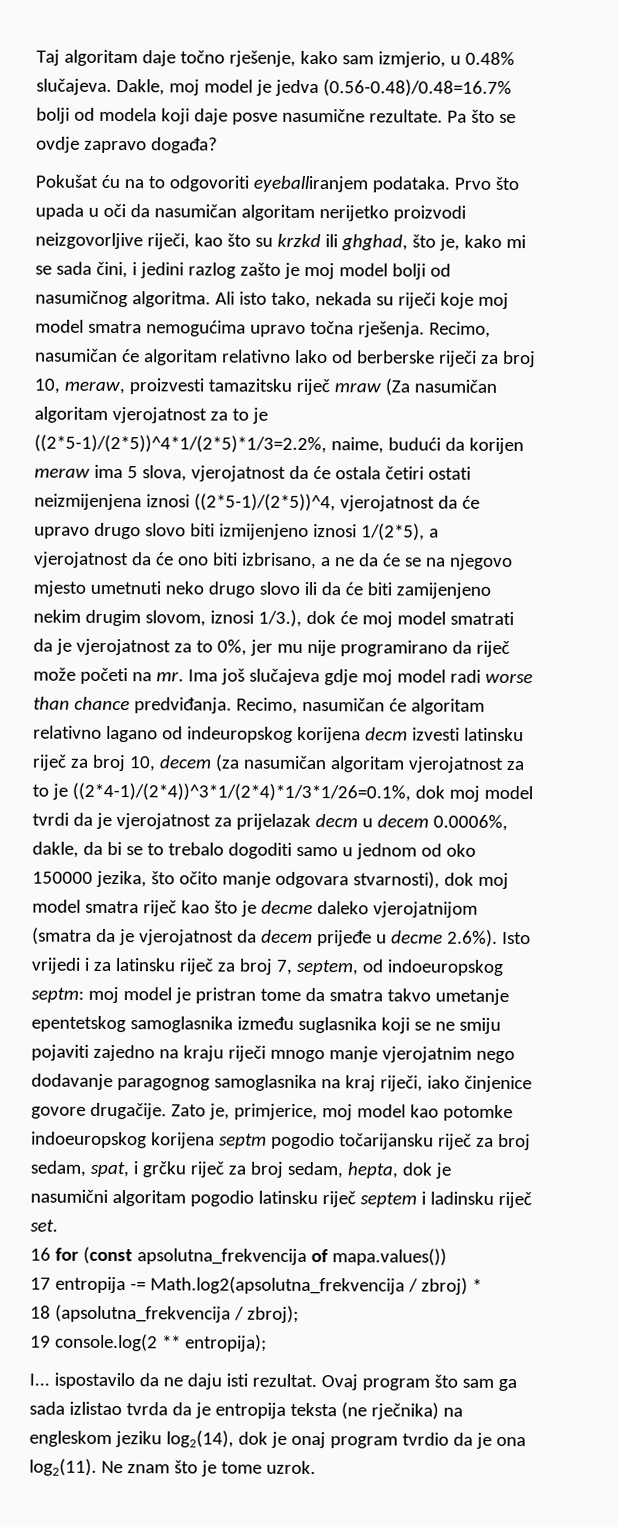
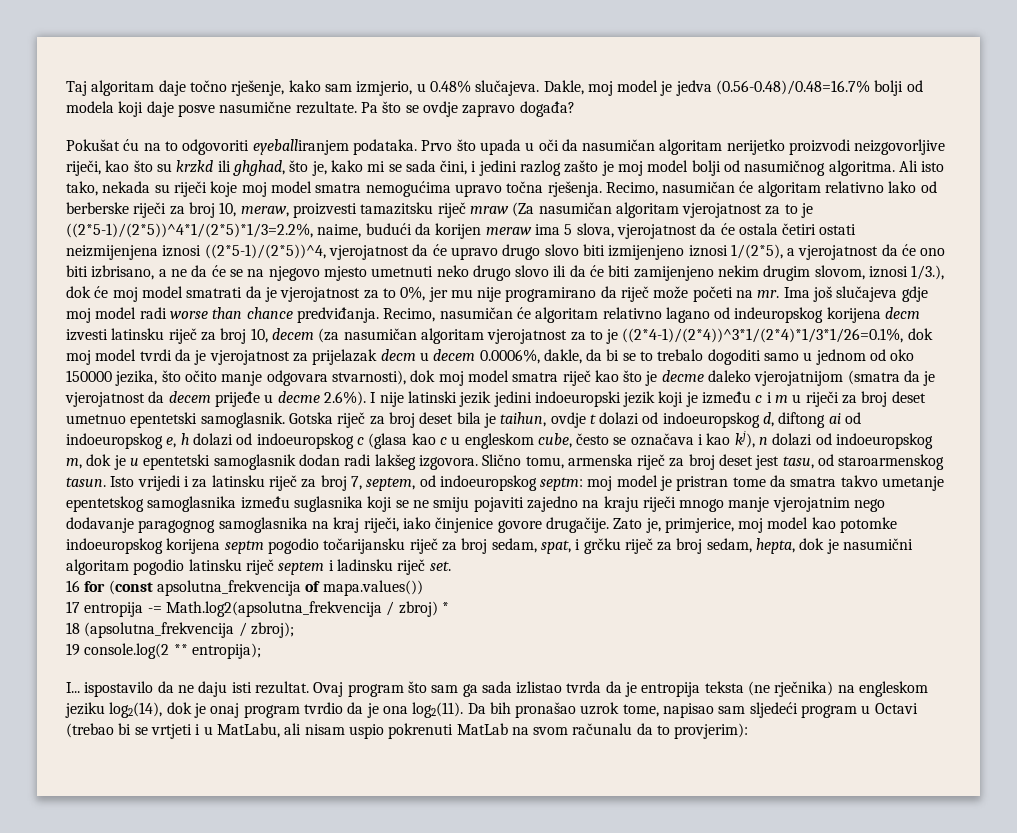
- Recimo, nasumičan će algoritam relativno lagano od indeuropskog korijena decm izvesti latinsku riječ za broj 10, decem (za nasumičan algoritam vjerojatnost za to je ((2*4-1)/(2*4))^3*1/(2*4)*1/3*1/26=0.1%, dok moj model tvrdi da je vjerojatnost za prijelazak decm u decem 0.0006%, dakle, da bi se to trebalo dogoditi samo u jednom od oko 150000 jezika, što očito manje odgovara stvarnosti), dok moj model smatra riječ kao što je decme daleko vjerojatnijom (smatra da je vjerojatnost da decem prijeđe u decme 2.6%). Isto vrijedi i za latinsku riječ za broj 7, septem, od indoeuropskog septm:
+ Recimo, nasumičan će algoritam relativno lagano od indeuropskog korijena decm izvesti latinsku riječ za broj 10, decem (za nasumičan algoritam vjerojatnost za to je ((2*4-1)/(2*4))^3*1/(2*4)*1/3*1/26=0.1%, dok moj model tvrdi da je vjerojatnost za prijelazak decm u decem 0.0006%, dakle, da bi se to trebalo dogoditi samo u jednom od oko 150000 jezika, što očito manje odgovara stvarnosti), dok moj model smatra riječ kao što je decme daleko vjerojatnijom (smatra da je vjerojatnost da decem prijeđe u decme 2.6%). I nije latinski jezik jedini indoeuropski jezik koji je između c i m u riječi za broj deset umetnuo epentetski samoglasnik. Gotska riječ za broj deset bila je taihun, ovdje t dolazi od indoeuropskog d, diftong ai od indoeuropskog e, h dolazi od indoeuropskog c (glasa kao c u engleskom cube, često se označava i kao kj), n dolazi od indoeuropskog m, dok je u epentetski samoglasnik dodan radi lakšeg izgovora. Slično tomu, armenska riječ za broj deset jest tasu, od staroarmenskog tasun. Isto vrijedi i za latinsku riječ za broj 7, septem, od indoeuropskog septm:
- Ne znam što je tome uzrok.
+ Da bih pronašao uzrok tome, napisao sam sljedeći program u Octavi (trebao bi se vrtjeti i u MatLabu, ali nisam uspio pokrenuti MatLab na svom računalu da to provjerim):

